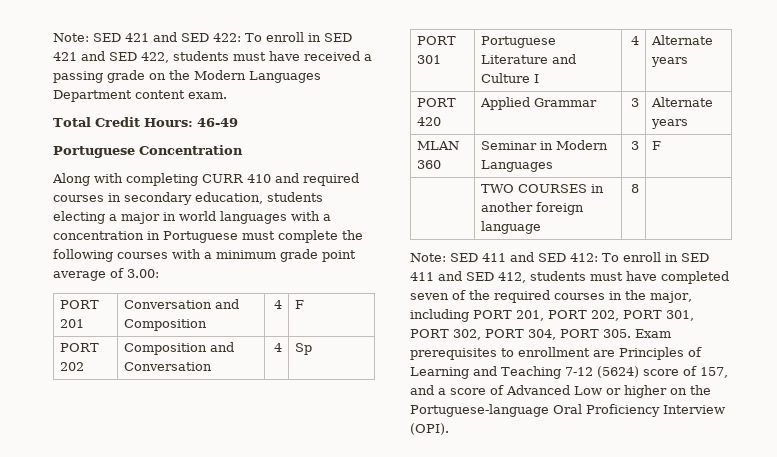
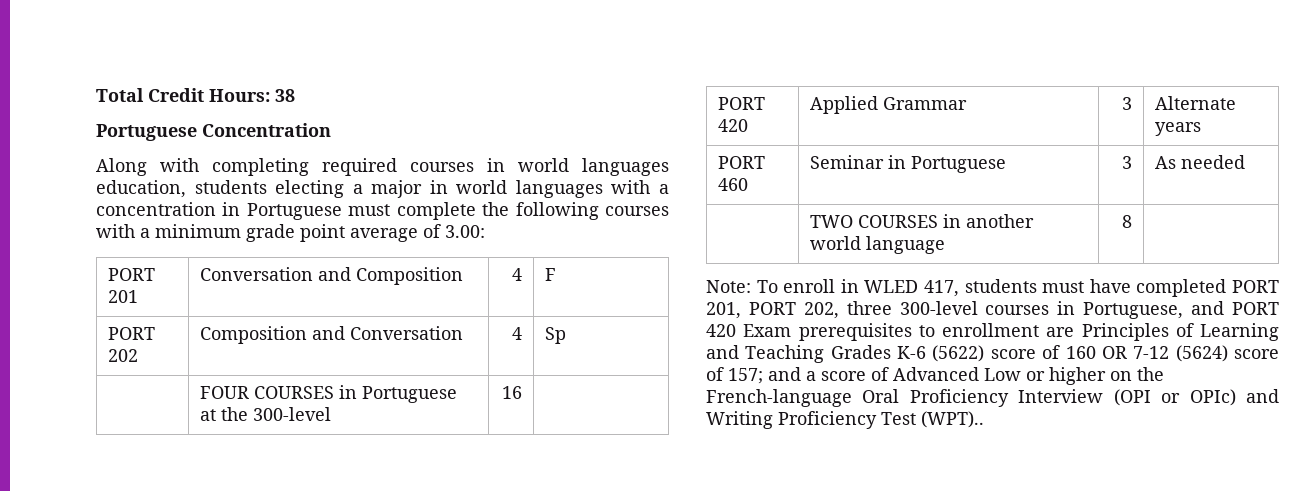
- Note: SED 421 and SED 422: To enroll in SED 421 and SED 422, students must have received a passing grade on the Modern Languages Department content exam.
- Total Credit Hours: 46-49
+ Total Credit Hours: 38
- Along with completing CURR 410 and required courses in secondary education, students electing a major in world languages with a concentration in Portuguese must complete the following courses with a minimum grade point average of 3.00:
+ Along with completing required courses in world languages education, students electing a major in world languages with a concentration in Portuguese must complete the following courses with a minimum grade point average of 3.00:
- PORT 301 | Portuguese Literature and Culture I | 4 | Alternate years
+ | FOUR COURSES in Portuguese at the 300-level | 16 |
- MLAN 360 | Seminar in Modern Languages | 3 | F
+ PORT 460 | Seminar in Portuguese | 3 | As needed
- | TWO COURSES in another foreign language | 8 |
+ | TWO COURSES in another world language | 8 |
- Note: SED 411 and SED 412: To enroll in SED 411 and SED 412, students must have completed seven of the required courses in the major, including PORT 201, PORT 202, PORT 301, PORT 302, PORT 304, PORT 305. Exam prerequisites to enrollment are Principles of Learning and Teaching 7-12 (5624) score of 157, and a score of Advanced Low or higher on the Portuguese-language Oral Proficiency Interview (OPI).
+ Note: To enroll in WLED 417, students must have completed PORT 201, PORT 202, three 300-level courses in Portuguese, and PORT 420 Exam prerequisites to enrollment are Principles of Learning and Teaching Grades K-6 (5622) score of 160 OR 7-12 (5624) score of 157; and a score of Advanced Low or higher on the French-language Oral Proficiency Interview (OPI or OPIc) and Writing Proficiency Test (WPT)..

